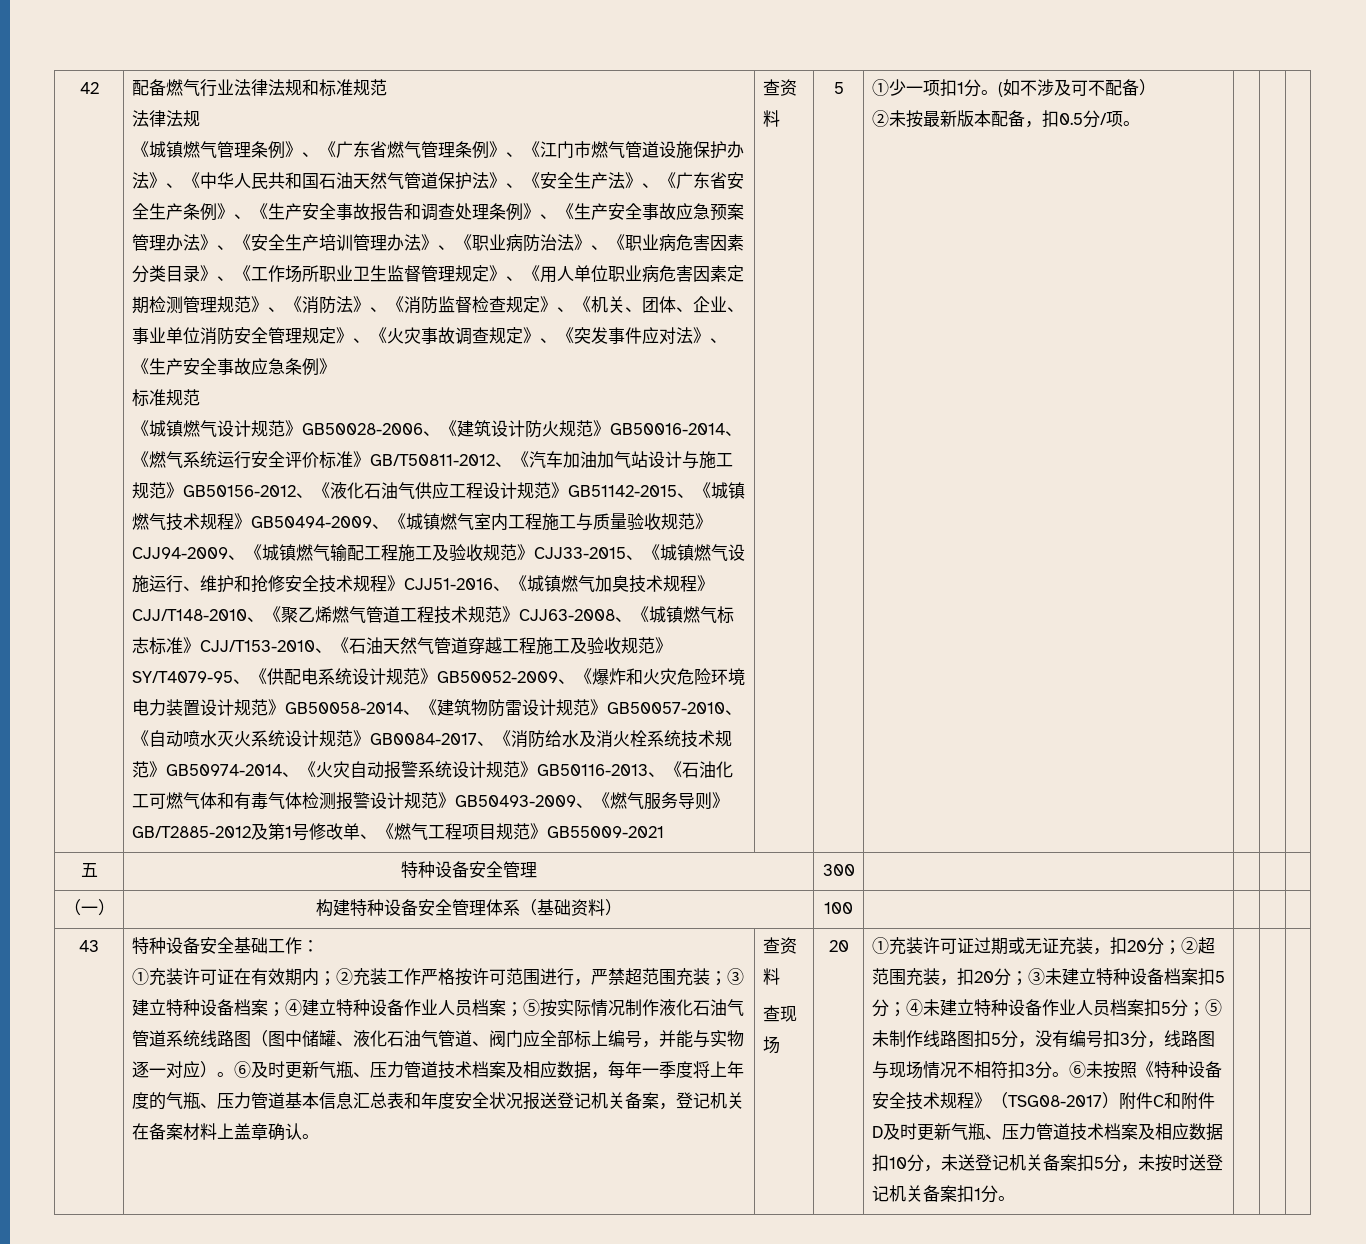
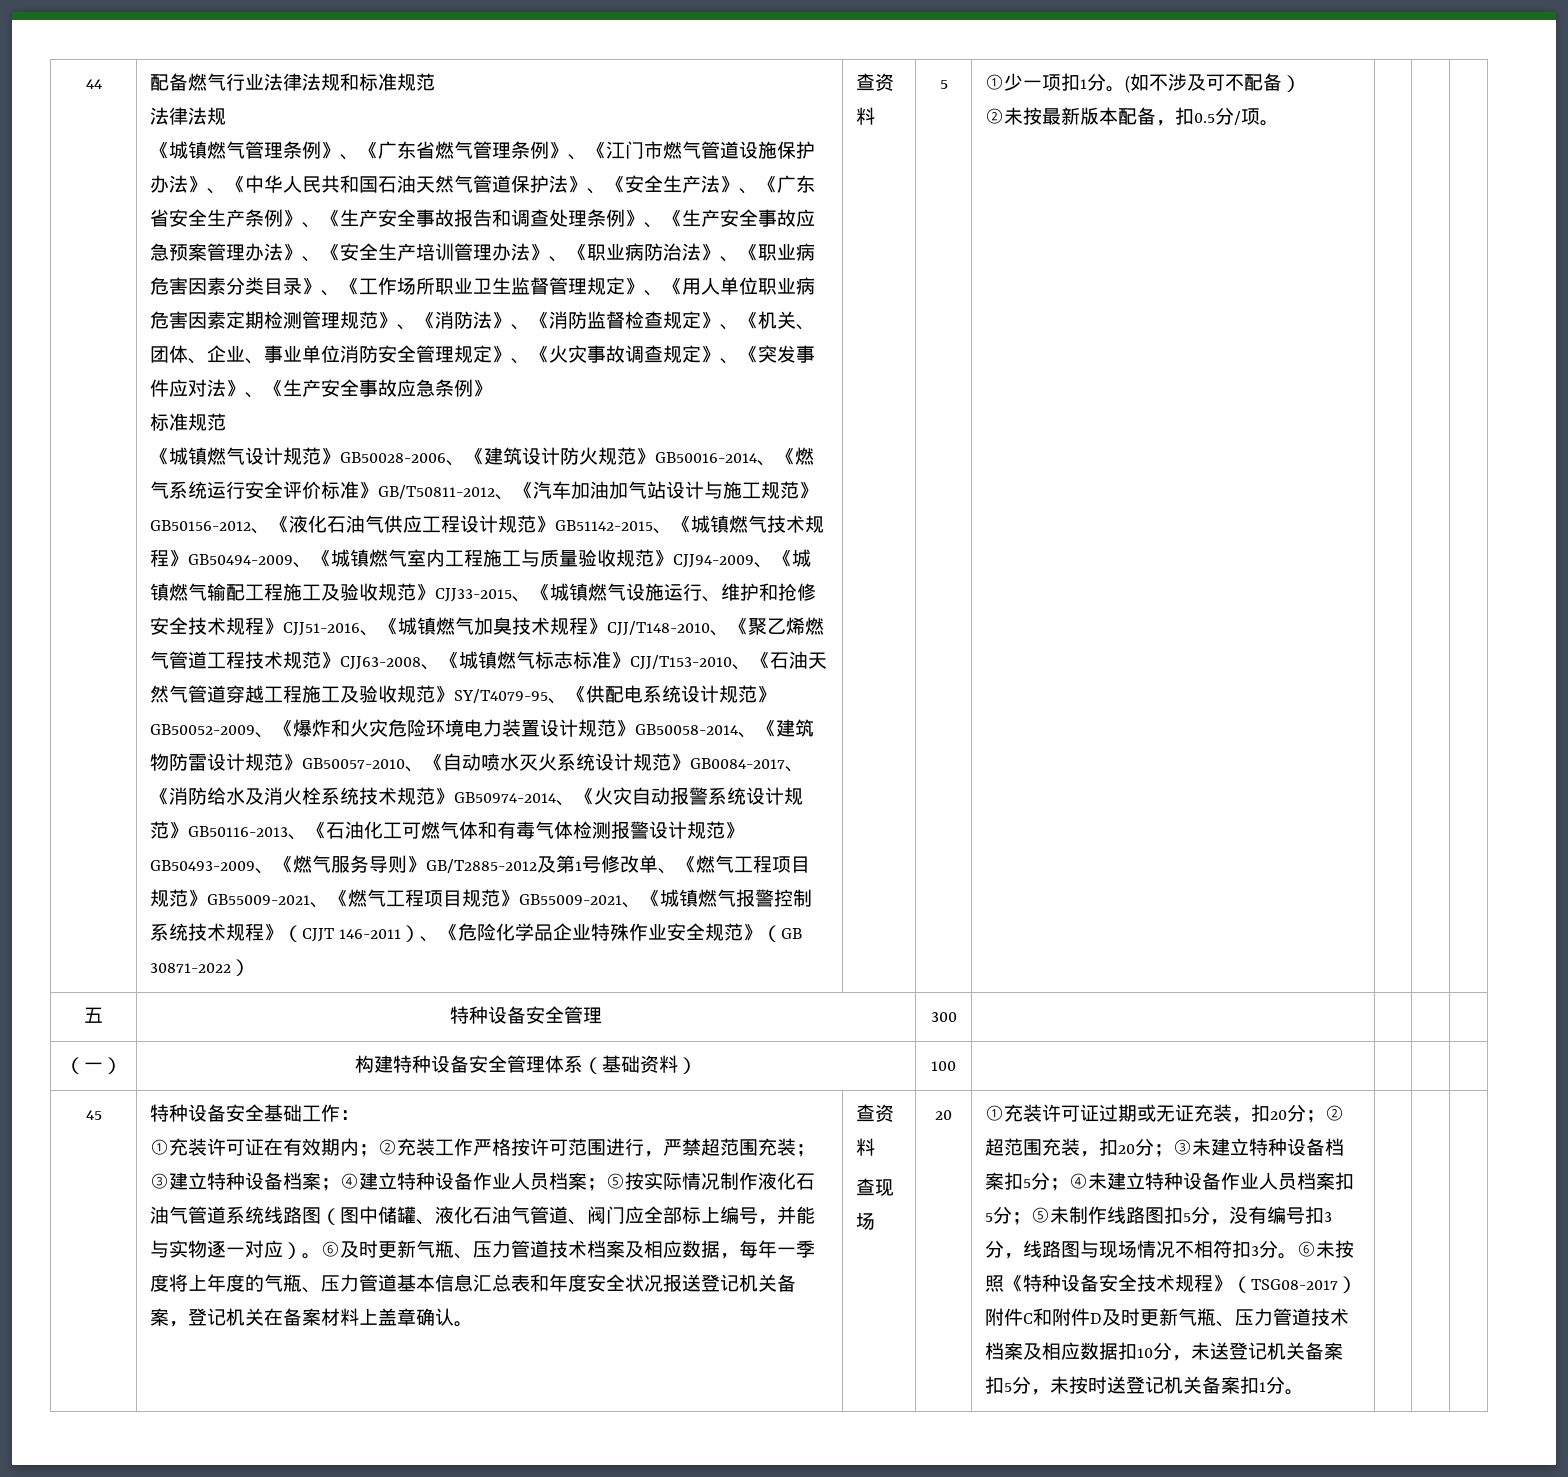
- 42
+ 44
- 《城镇燃气设计规范》GB50028-2006、《建筑设计防火规范》GB50016-2014、《燃气系统运行安全评价标准》GB/T50811-2012、《汽车加油加气站设计与施工规范》GB50156-2012、《液化石油气供应工程设计规范》GB51142-2015、《城镇燃气技术规程》GB50494-2009、《城镇燃气室内工程施工与质量验收规范》CJJ94-2009、《城镇燃气输配工程施工及验收规范》CJJ33-2015、《城镇燃气设施运行、维护和抢修安全技术规程》CJJ51-2016、《城镇燃气加臭技术规程》CJJ/T148-2010、《聚乙烯燃气管道工程技术规范》CJJ63-2008、《城镇燃气标志标准》CJJ/T153-2010、《石油天然气管道穿越工程施工及验收规范》SY/T4079-95、《供配电系统设计规范》GB50052-2009、《爆炸和火灾危险环境电力装置设计规范》GB50058-2014、《建筑物防雷设计规范》GB50057-2010、《自动喷水灭火系统设计规范》GB0084-2017、《消防给水及消火栓系统技术规范》GB50974-2014、《火灾自动报警系统设计规范》GB50116-2013、《石油化工可燃气体和有毒气体检测报警设计规范》GB50493-2009、《燃气服务导则》GB/T2885-2012及第1号修改单、《燃气工程项目规范》GB55009-2021
+ 《城镇燃气设计规范》GB50028-2006、《建筑设计防火规范》GB50016-2014、《燃气系统运行安全评价标准》GB/T50811-2012、《汽车加油加气站设计与施工规范》GB50156-2012、《液化石油气供应工程设计规范》GB51142-2015、《城镇燃气技术规程》GB50494-2009、《城镇燃气室内工程施工与质量验收规范》CJJ94-2009、《城镇燃气输配工程施工及验收规范》CJJ33-2015、《城镇燃气设施运行、维护和抢修安全技术规程》CJJ51-2016、《城镇燃气加臭技术规程》CJJ/T148-2010、《聚乙烯燃气管道工程技术规范》CJJ63-2008、《城镇燃气标志标准》CJJ/T153-2010、《石油天然气管道穿越工程施工及验收规范》SY/T4079-95、《供配电系统设计规范》GB50052-2009、《爆炸和火灾危险环境电力装置设计规范》GB50058-2014、《建筑物防雷设计规范》GB50057-2010、《自动喷水灭火系统设计规范》GB0084-2017、《消防给水及消火栓系统技术规范》GB50974-2014、《火灾自动报警系统设计规范》GB50116-2013、《石油化工可燃气体和有毒气体检测报警设计规范》GB50493-2009、《燃气服务导则》GB/T2885-2012及第1号修改单、《燃气工程项目规范》GB55009-2021、《燃气工程项目规范》GB55009-2021、《城镇燃气报警控制系统技术规程》（CJJT 146-2011）、《危险化学品企业特殊作业安全规范》（GB 30871-2022）
- 43
+ 45

